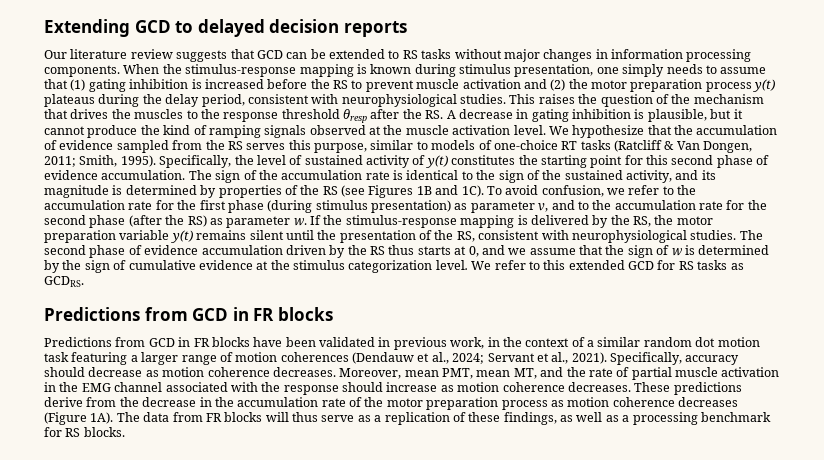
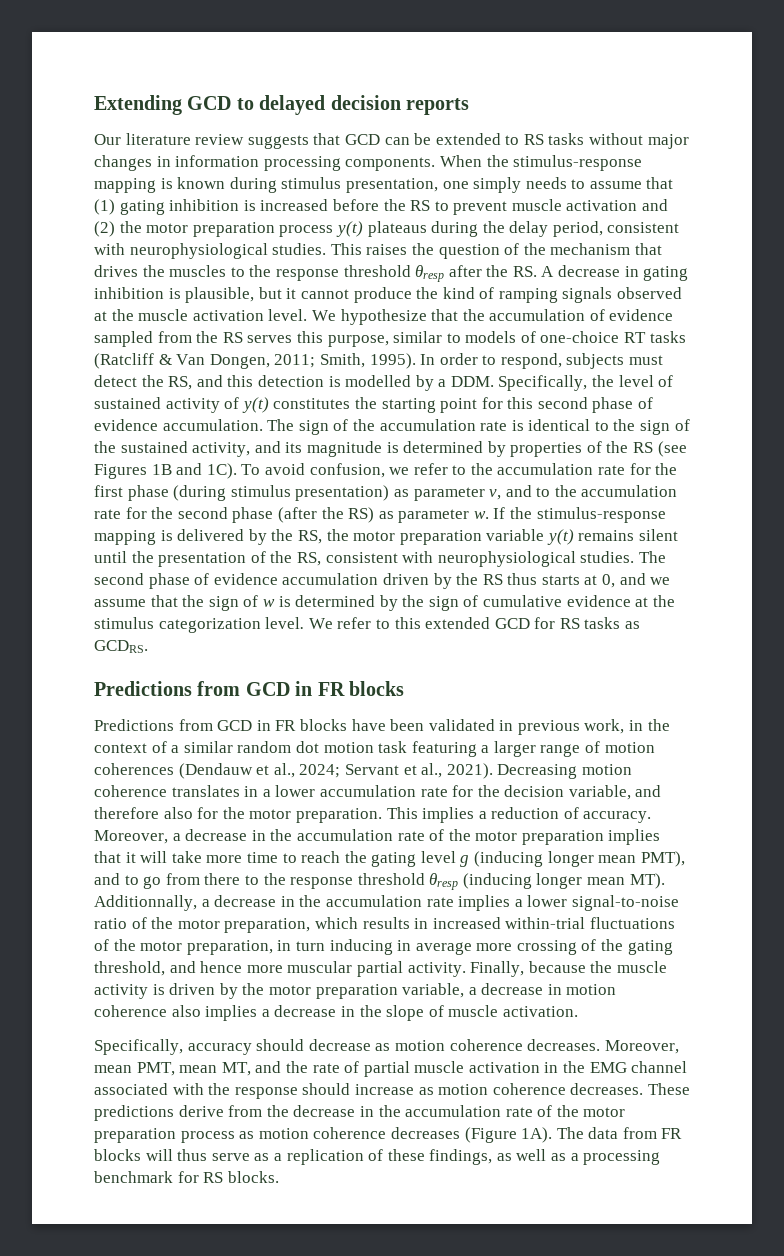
- Specifically, the level of sustained activity of y(t) constitutes the starting point for this second phase of evidence accumulation.
+ In order to respond, subjects must detect the RS, and this detection is modelled by a DDM. Specifically, the level of sustained activity of y(t) constitutes the starting point for this second phase of evidence accumulation.
- Predictions from GCD in FR blocks have been validated in previous work, in the context of a similar random dot motion task featuring a larger range of motion coherences (Dendauw et al., 2024; Servant et al., 2021). Specifically, accuracy should decrease as motion coherence decreases.
+ Predictions from GCD in FR blocks have been validated in previous work, in the context of a similar random dot motion task featuring a larger range of motion coherences (Dendauw et al., 2024; Servant et al., 2021). Decreasing motion coherence translates in a lower accumulation rate for the decision variable, and therefore also for the motor preparation. This implies a reduction of accuracy. Moreover, a decrease in the accumulation rate of the motor preparation implies that it will take more time to reach the gating level g (inducing longer mean PMT), and to go from there to the response threshold θresp (inducing longer mean MT). Additionnally, a decrease in the accumulation rate implies a lower signal-to-noise ratio of the motor preparation, which results in increased within-trial fluctuations of the motor preparation, in turn inducing in average more crossing of the gating threshold, and hence more muscular partial activity. Finally, because the muscle activity is driven by the motor preparation variable, a decrease in motion coherence also implies a decrease in the slope of muscle activation.
+ Specifically, accuracy should decrease as motion coherence decreases.

